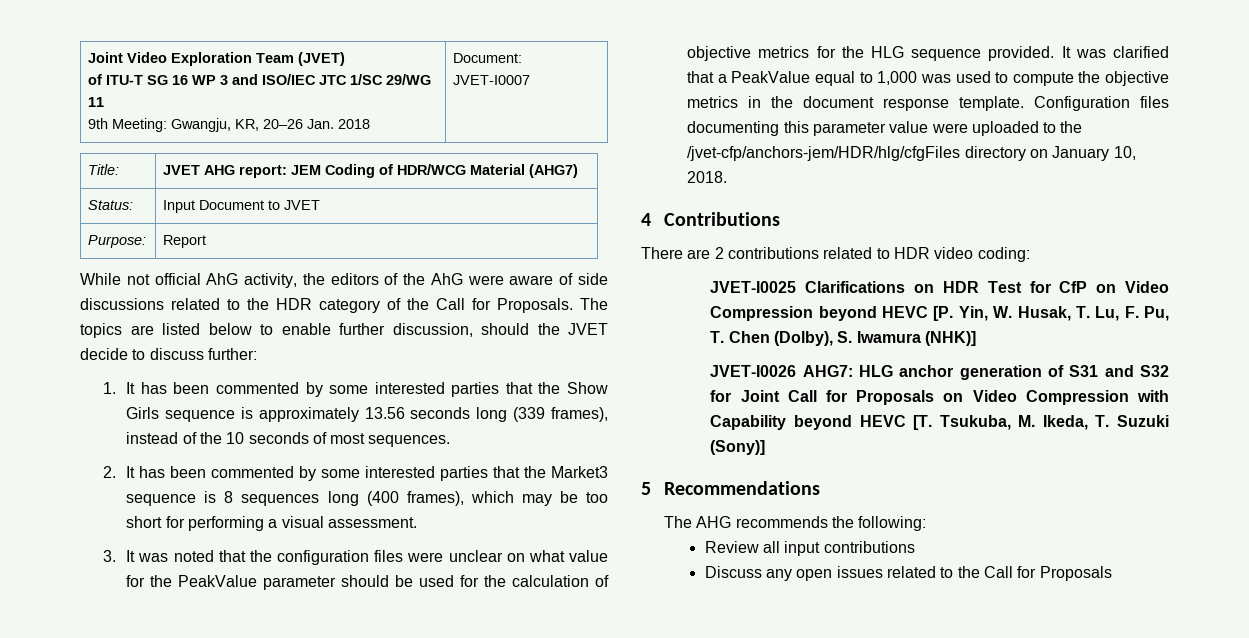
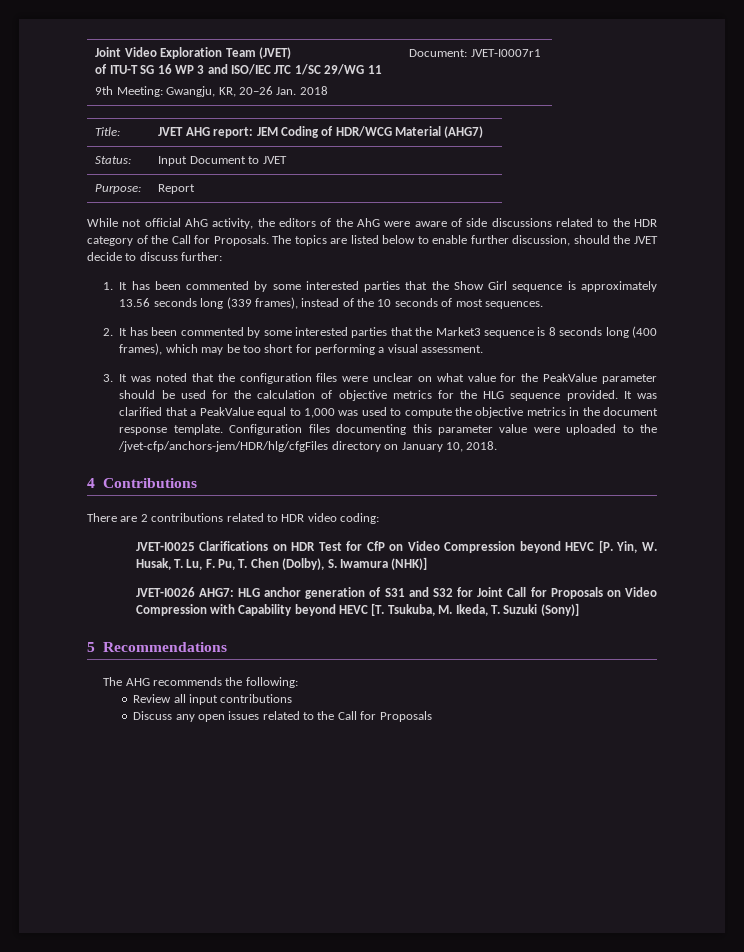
  Joint Video Exploration Team (JVET)
  of ITU-T SG 16 WP 3 and ISO/IEC JTC 1/SC 29/WG 11
- 9th Meeting: Gwangju, KR, 20–26 Jan. 2018 | Document: JVET-I0007
+ 9th Meeting: Gwangju, KR, 20–26 Jan. 2018 | Document: JVET-I0007r1
- 1. It has been commented by some interested parties that the Show Girls sequence is approximately 13.56 seconds long (339 frames), instead of the 10 seconds of most sequences.
+ 1. It has been commented by some interested parties that the Show Girl sequence is approximately 13.56 seconds long (339 frames), instead of the 10 seconds of most sequences.
- 2. It has been commented by some interested parties that the Market3 sequence is 8 sequences long (400 frames), which may be too short for performing a visual assessment.
+ 2. It has been commented by some interested parties that the Market3 sequence is 8 seconds long (400 frames), which may be too short for performing a visual assessment.

